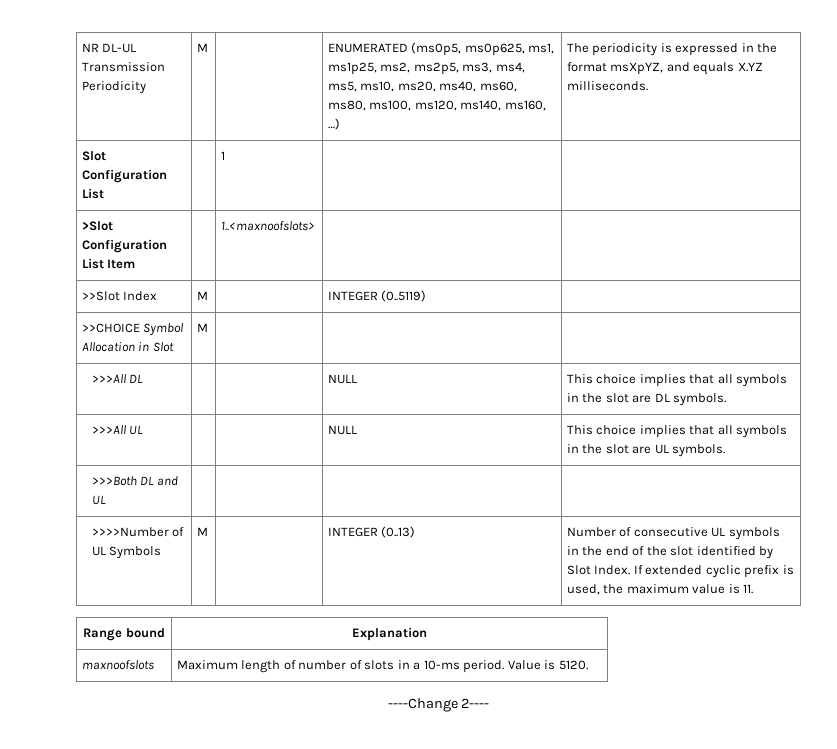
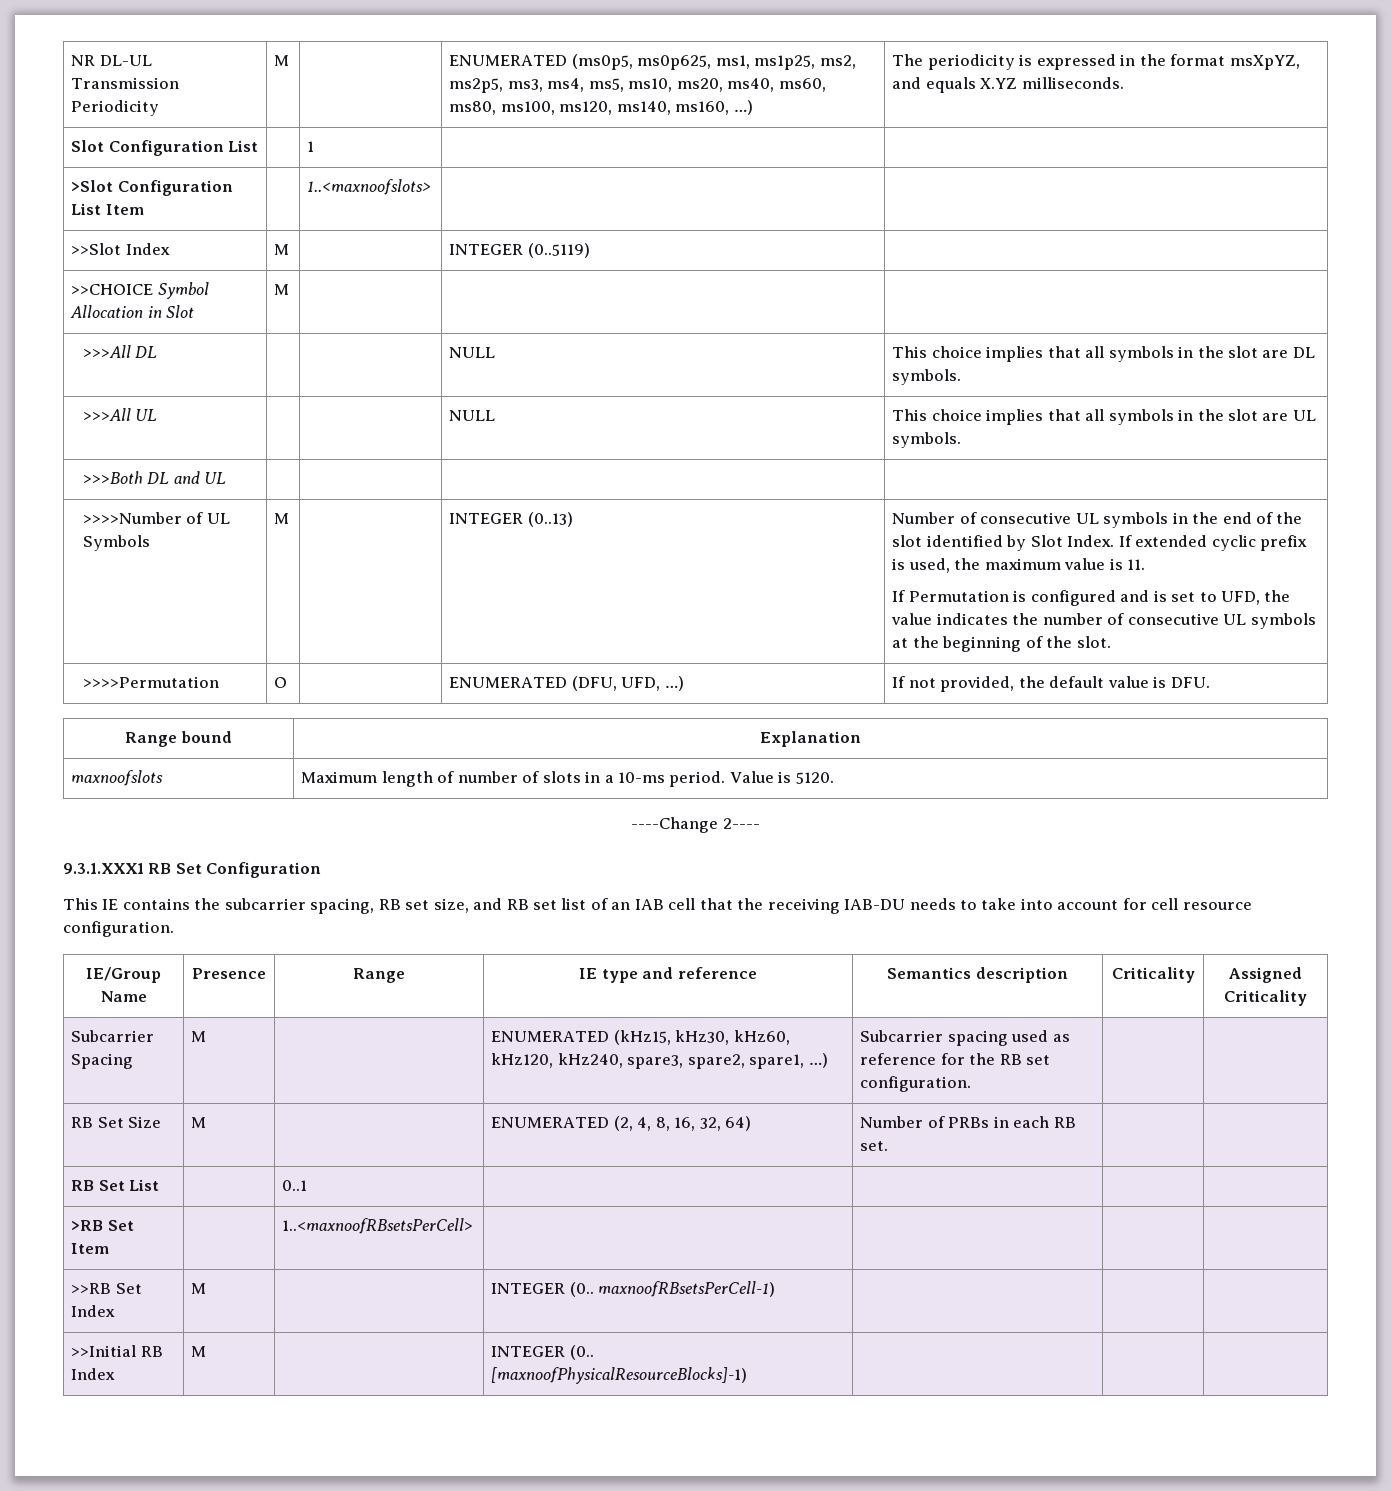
+ If Permutation is configured and is set to UFD, the value indicates the number of consecutive UL symbols at the beginning of the slot.
+ >>>>Permutation | O | | ENUMERATED (DFU, UFD, …) | If not provided, the default value is DFU.
+ 9.3.1.XXX1 RB Set Configuration
+ This IE contains the subcarrier spacing, RB set size, and RB set list of an IAB cell that the receiving IAB-DU needs to take into account for cell resource configuration.
+ IE/Group Name | Presence | Range | IE type and reference | Semantics description | Criticality | Assigned Criticality
+ Subcarrier Spacing | M | | ENUMERATED (kHz15, kHz30, kHz60, kHz120, kHz240, spare3, spare2, spare1, …) | Subcarrier spacing used as reference for the RB set configuration. | |
+ RB Set Size | M | | ENUMERATED (2, 4, 8, 16, 32, 64) | Number of PRBs in each RB set. | |
+ RB Set List | | 0..1 | | | |
+ >RB Set Item | | 1..<maxnoofRBsetsPerCell> | | | |
+ >>RB Set Index | M | | INTEGER (0.. maxnoofRBsetsPerCell-1) | | |
+ >>Initial RB Index | M | | INTEGER (0.. [maxnoofPhysicalResourceBlocks]-1) | | |

